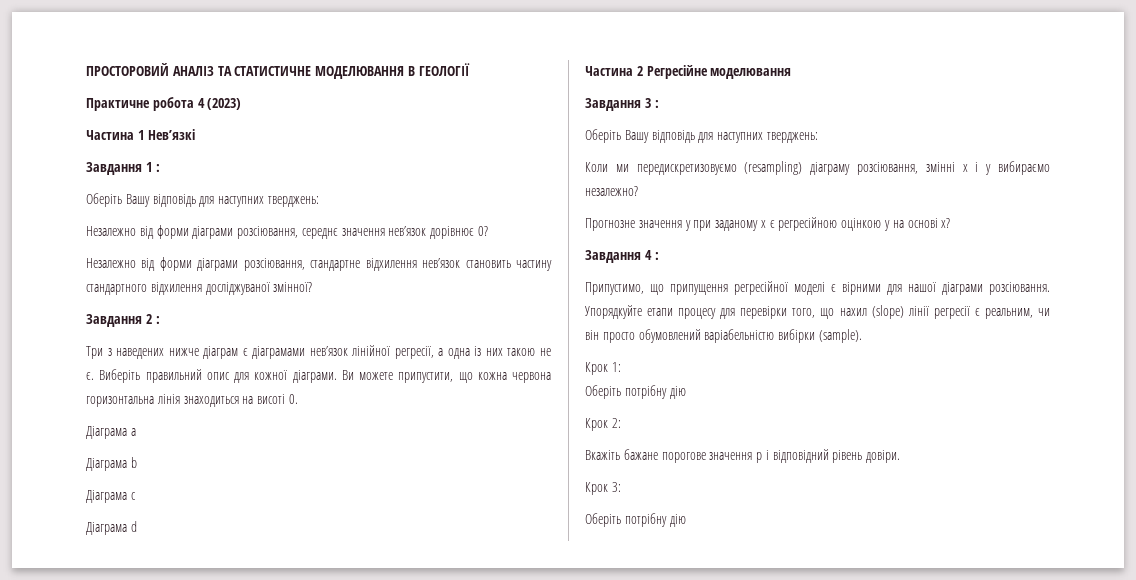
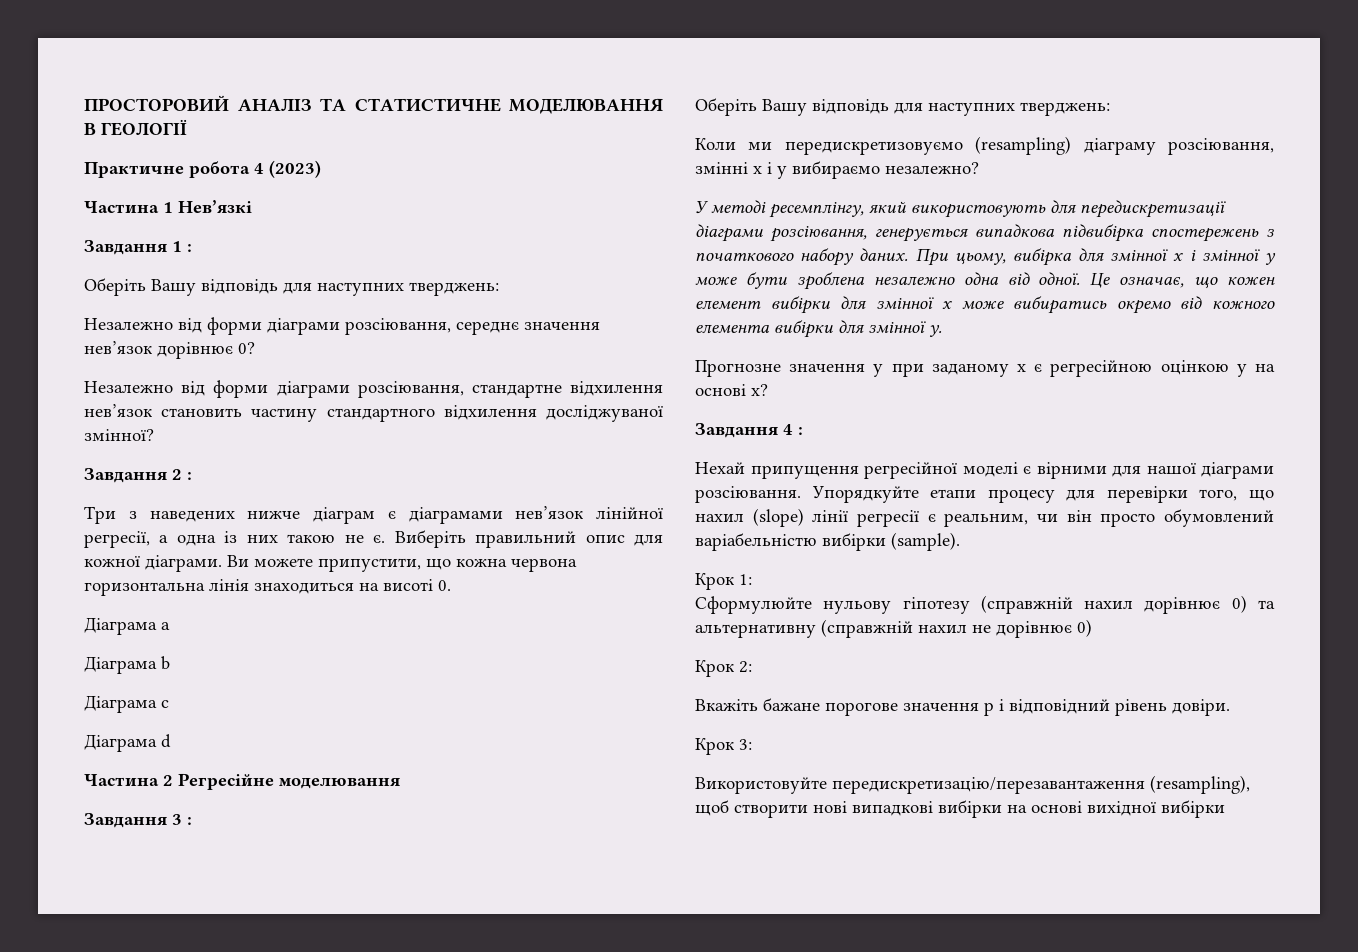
+ У методі ресемплінгу, який використовують для передискретизації діаграми розсіювання, генерується випадкова підвибірка спостережень з початкового набору даних. При цьому, вибірка для змінної x і змінної y може бути зроблена незалежно одна від одної. Це означає, що кожен елемент вибірки для змінної x може вибиратись окремо від кожного елемента вибірки для змінної y.
- Припустимо, що припущення регресійної моделі є вірними для нашої діаграми розсіювання.
+ Нехай припущення регресійної моделі є вірними для нашої діаграми розсіювання.
  Крок 1:
- Оберіть потрібну дію
+ Сформулюйте нульову гіпотезу (справжній нахил дорівнює 0) та альтернативну (справжній нахил не дорівнює 0)
  Крок 3:
- Оберіть потрібну дію
+ Використовуйте передискретизацію/перезавантаження (resampling), щоб створити нові випадкові вибірки на основі вихідної вибірки

